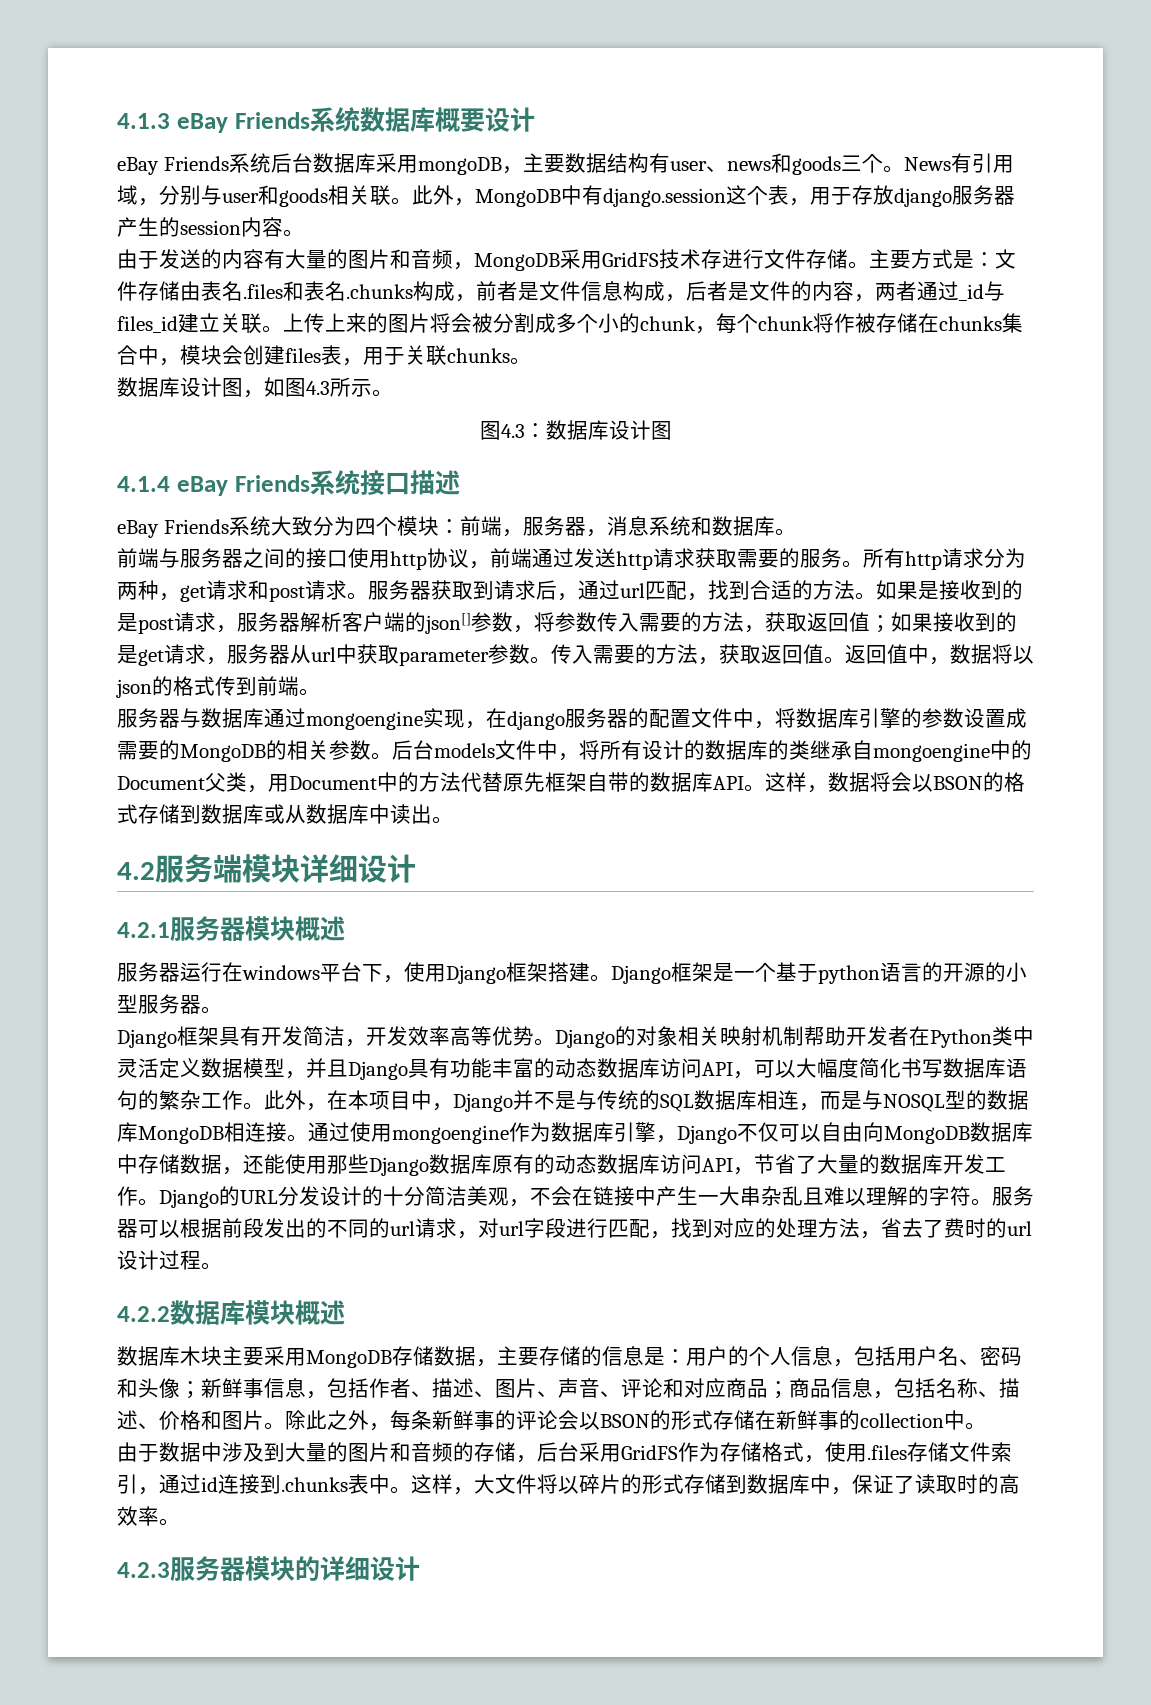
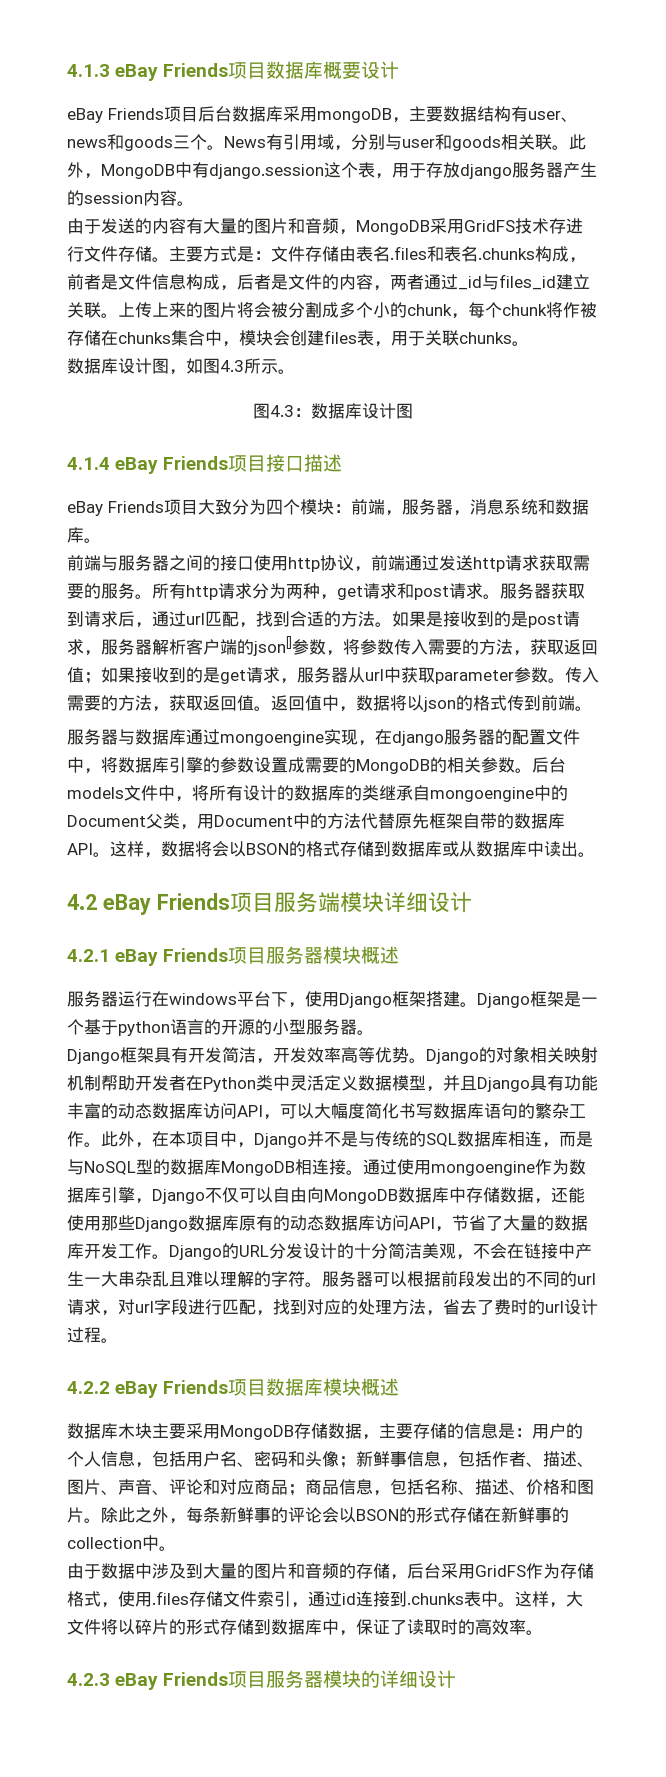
- 4.1.3 eBay Friends系统数据库概要设计
+ 4.1.3 eBay Friends项目数据库概要设计
- eBay Friends系统后台数据库采用mongoDB，主要数据结构有user、news和goods三个。
+ eBay Friends项目后台数据库采用mongoDB，主要数据结构有user、news和goods三个。
- 4.1.4 eBay Friends系统接口描述
+ 4.1.4 eBay Friends项目接口描述
- eBay Friends系统大致分为四个模块：前端，服务器，消息系统和数据库。
+ eBay Friends项目大致分为四个模块：前端，服务器，消息系统和数据库。
- 4.2服务端模块详细设计
+ 4.2 eBay Friends项目服务端模块详细设计
- 4.2.1服务器模块概述
+ 4.2.1 eBay Friends项目服务器模块概述
- 此外，在本项目中，Django并不是与传统的SQL数据库相连，而是与NOSQL型的数据库MongoDB相连接。
+ 此外，在本项目中，Django并不是与传统的SQL数据库相连，而是与NoSQL型的数据库MongoDB相连接。
- 4.2.2数据库模块概述
+ 4.2.2 eBay Friends项目数据库模块概述
- 4.2.3服务器模块的详细设计
+ 4.2.3 eBay Friends项目服务器模块的详细设计

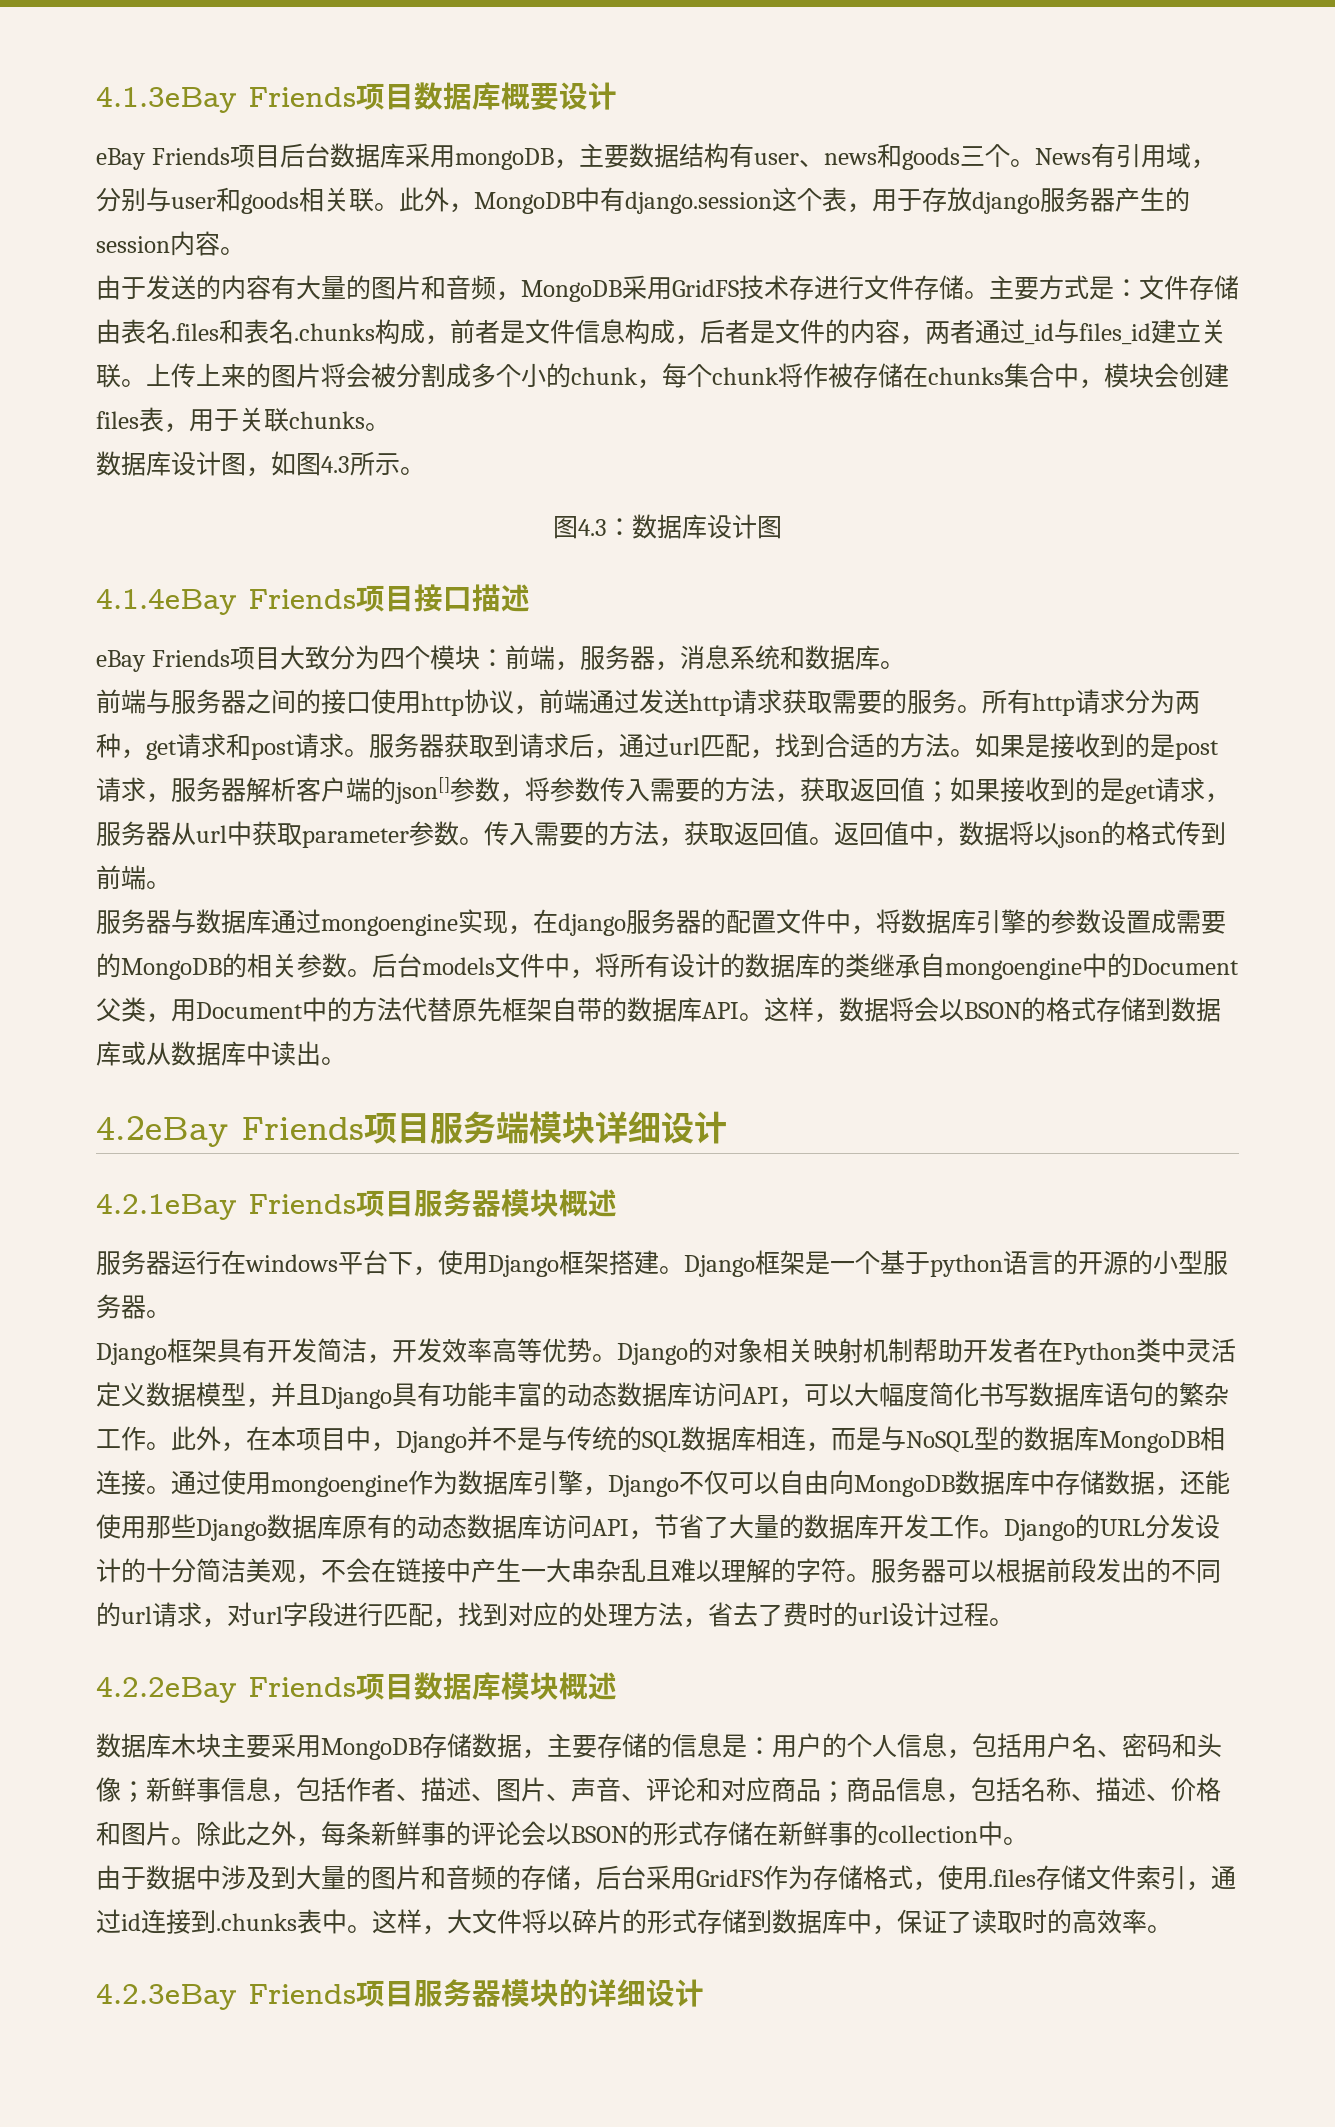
- 4.1.3 eBay Friends项目数据库概要设计
+ 4.1.3eBay Friends项目数据库概要设计
- 4.1.4 eBay Friends项目接口描述
+ 4.1.4eBay Friends项目接口描述
- 4.2 eBay Friends项目服务端模块详细设计
+ 4.2eBay Friends项目服务端模块详细设计
- 4.2.1 eBay Friends项目服务器模块概述
+ 4.2.1eBay Friends项目服务器模块概述
- 4.2.2 eBay Friends项目数据库模块概述
+ 4.2.2eBay Friends项目数据库模块概述
- 4.2.3 eBay Friends项目服务器模块的详细设计
+ 4.2.3eBay Friends项目服务器模块的详细设计

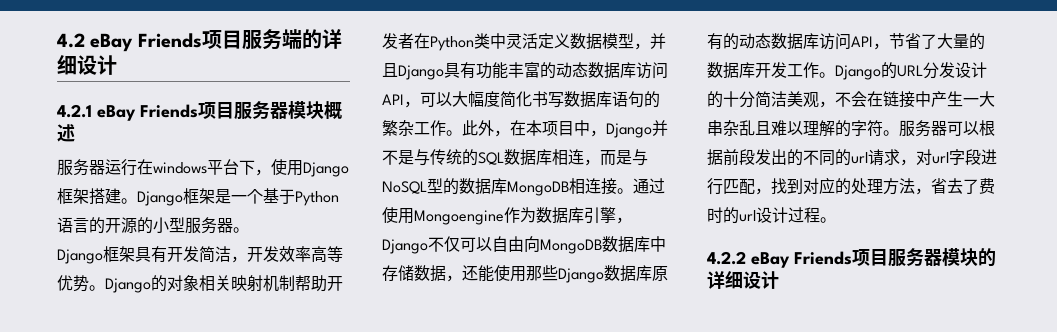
- 4.1.3eBay Friends项目数据库概要设计
- eBay Friends项目后台数据库采用mongoDB，主要数据结构有user、news和goods三个。News有引用域，分别与user和goods相关联。此外，MongoDB中有django.session这个表，用于存放django服务器产生的session内容。
- 由于发送的内容有大量的图片和音频，MongoDB采用GridFS技术存进行文件存储。主要方式是：文件存储由表名.files和表名.chunks构成，前者是文件信息构成，后者是文件的内容，两者通过_id与files_id建立关联。上传上来的图片将会被分割成多个小的chunk，每个chunk将作被存储在chunks集合中，模块会创建files表，用于关联chunks。
- 数据库设计图，如图4.3所示。
- 图4.3：数据库设计图
- 4.1.4eBay Friends项目接口描述
- eBay Friends项目大致分为四个模块：前端，服务器，消息系统和数据库。
- 前端与服务器之间的接口使用http协议，前端通过发送http请求获取需要的服务。所有http请求分为两种，get请求和post请求。服务器获取到请求后，通过url匹配，找到合适的方法。如果是接收到的是post请求，服务器解析客户端的json[]参数，将参数传入需要的方法，获取返回值；如果接收到的是get请求，服务器从url中获取parameter参数。传入需要的方法，获取返回值。返回值中，数据将以json的格式传到前端。
- 服务器与数据库通过mongoengine实现，在django服务器的配置文件中，将数据库引擎的参数设置成需要的MongoDB的相关参数。后台models文件中，将所有设计的数据库的类继承自mongoengine中的Document父类，用Document中的方法代替原先框架自带的数据库API。这样，数据将会以BSON的格式存储到数据库或从数据库中读出。
- 4.2eBay Friends项目服务端模块详细设计
+ 4.2 eBay Friends项目服务端的详细设计
- 4.2.1eBay Friends项目服务器模块概述
+ 4.2.1 eBay Friends项目服务器模块概述
- Django框架是一个基于python语言的开源的小型服务器。
+ Django框架是一个基于Python语言的开源的小型服务器。
- 通过使用mongoengine作为数据库引擎，Django不仅可以自由向MongoDB数据库中存储数据，还能使用那些Django数据库原有的动态数据库访问API，节省了大量的数据库开发工作。
+ 通过使用Mongoengine作为数据库引擎，Django不仅可以自由向MongoDB数据库中存储数据，还能使用那些Django数据库原有的动态数据库访问API，节省了大量的数据库开发工作。
- 4.2.2eBay Friends项目数据库模块概述
- 数据库木块主要采用MongoDB存储数据，主要存储的信息是：用户的个人信息，包括用户名、密码和头像；新鲜事信息，包括作者、描述、图片、声音、评论和对应商品；商品信息，包括名称、描述、价格和图片。除此之外，每条新鲜事的评论会以BSON的形式存储在新鲜事的collection中。
- 由于数据中涉及到大量的图片和音频的存储，后台采用GridFS作为存储格式，使用.files存储文件索引，通过id连接到.chunks表中。这样，大文件将以碎片的形式存储到数据库中，保证了读取时的高效率。
- 4.2.3eBay Friends项目服务器模块的详细设计
+ 4.2.2 eBay Friends项目服务器模块的详细设计

